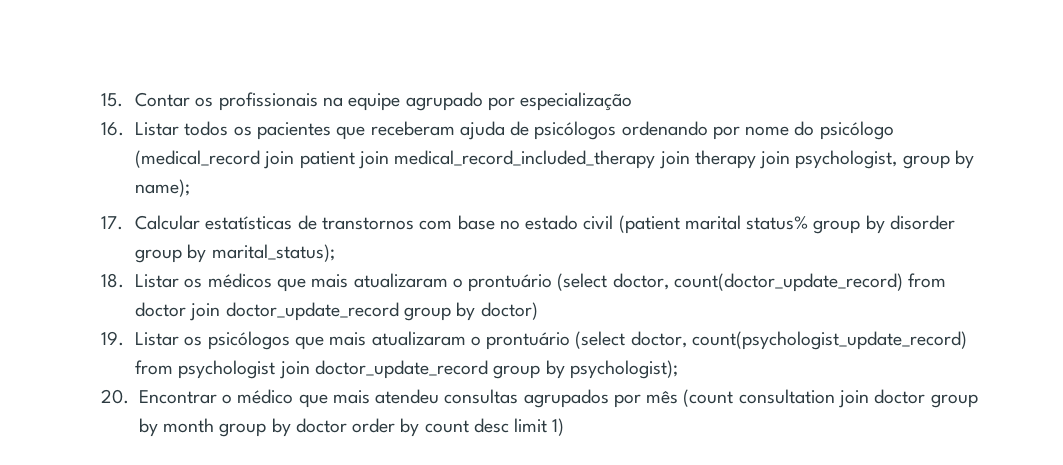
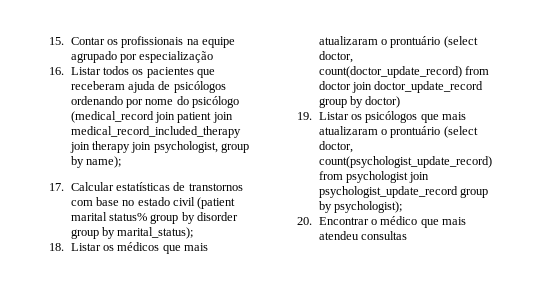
- 19. Listar os psicólogos que mais atualizaram o prontuário (select doctor, count(psychologist_update_record) from psychologist join doctor_update_record group by psychologist);
+ 19. Listar os psicólogos que mais atualizaram o prontuário (select doctor, count(psychologist_update_record) from psychologist join psychologist_update_record group by psychologist);
- 20. Encontrar o médico que mais atendeu consultas agrupados por mês (count consultation join doctor group by month group by doctor order by count desc limit 1)
+ 20. Encontrar o médico que mais atendeu consultas

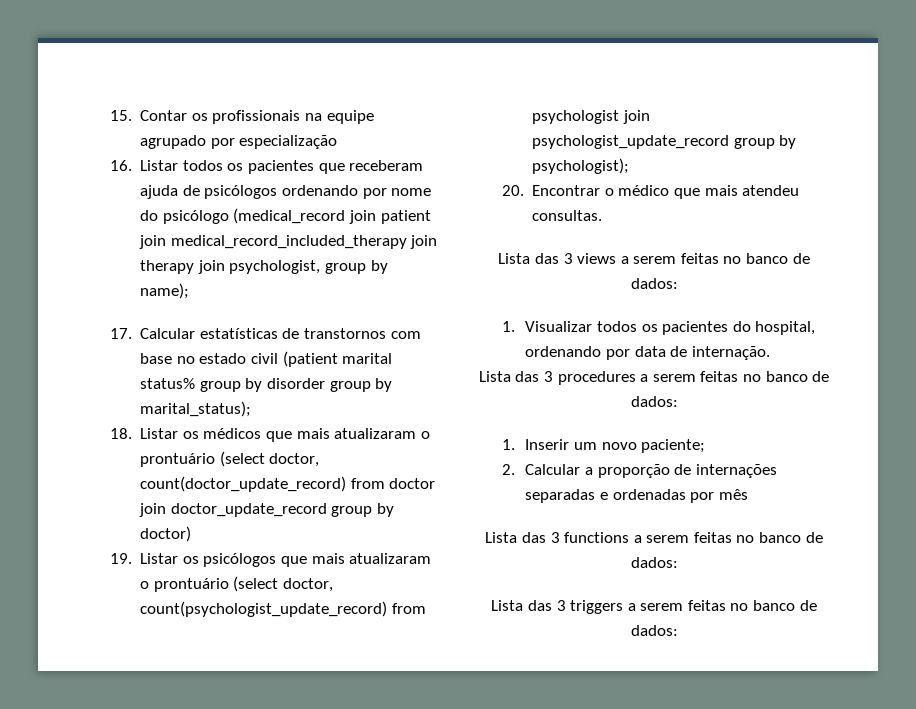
- 20. Encontrar o médico que mais atendeu consultas
+ 20. Encontrar o médico que mais atendeu consultas.
+ Lista das 3 views a serem feitas no banco de dados:
+ 1. Visualizar todos os pacientes do hospital, ordenando por data de internação.
+ Lista das 3 procedures a serem feitas no banco de dados:
+ 1. Inserir um novo paciente;
+ 2. Calcular a proporção de internações separadas e ordenadas por mês
+ Lista das 3 functions a serem feitas no banco de dados:
+ Lista das 3 triggers a serem feitas no banco de dados:

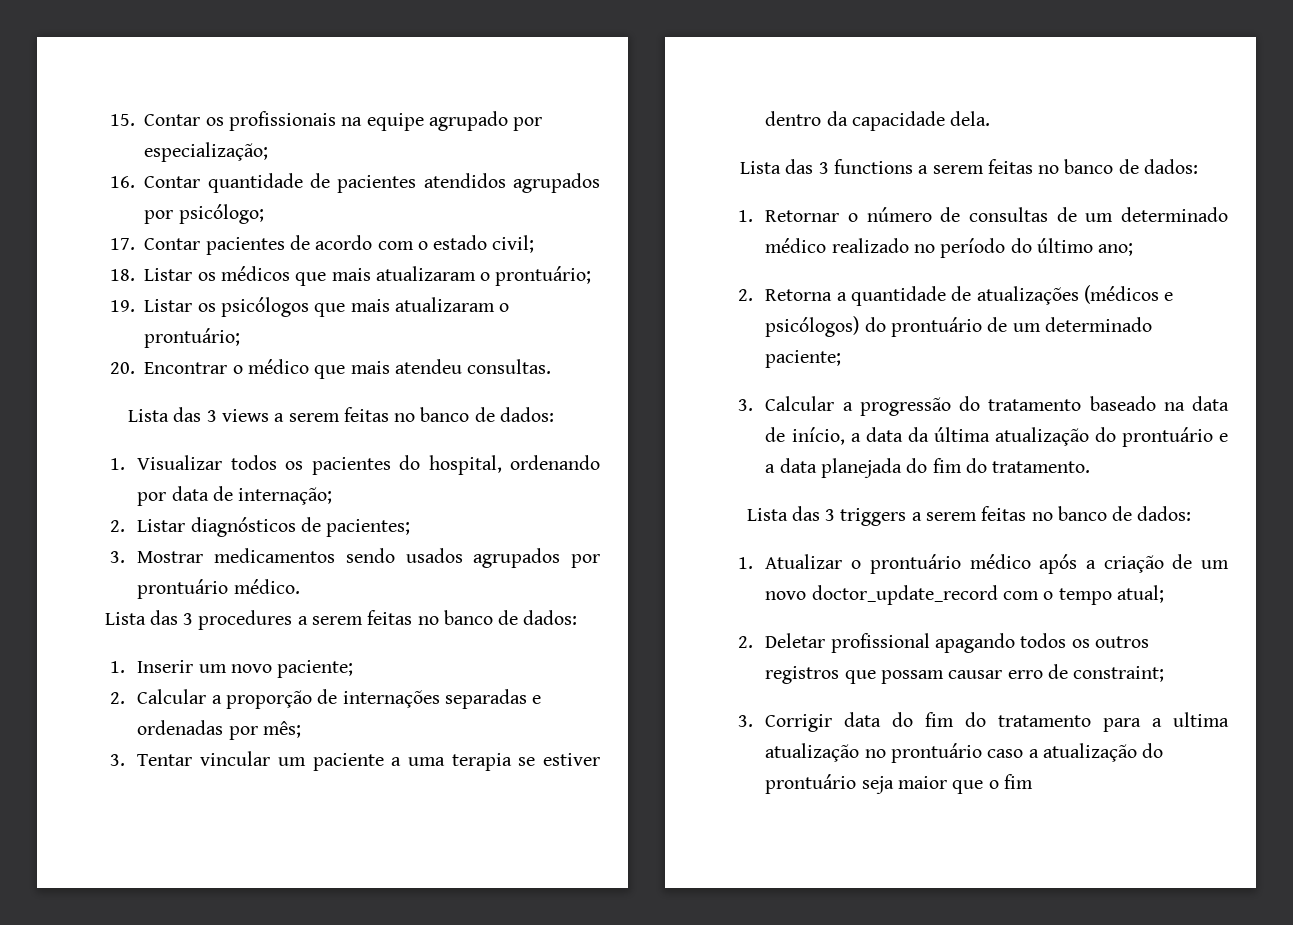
- 15. Contar os profissionais na equipe agrupado por especialização
+ 15. Contar os profissionais na equipe agrupado por especialização;
- 16. Listar todos os pacientes que receberam ajuda de psicólogos ordenando por nome do psicólogo (medical_record join patient join medical_record_included_therapy join therapy join psychologist, group by name);
- 17. Calcular estatísticas de transtornos com base no estado civil (patient marital status% group by disorder group by marital_status);
+ 16. Contar quantidade de pacientes atendidos agrupados por psicólogo;
+ 17. Contar pacientes de acordo com o estado civil;
- 18. Listar os médicos que mais atualizaram o prontuário (select doctor, count(doctor_update_record) from doctor join doctor_update_record group by doctor)
+ 18. Listar os médicos que mais atualizaram o prontuário;
- 19. Listar os psicólogos que mais atualizaram o prontuário (select doctor, count(psychologist_update_record) from psychologist join psychologist_update_record group by psychologist);
+ 19. Listar os psicólogos que mais atualizaram o prontuário;
- 1. Visualizar todos os pacientes do hospital, ordenando por data de internação.
+ 1. Visualizar todos os pacientes do hospital, ordenando por data de internação;
+ 2. Listar diagnósticos de pacientes;
+ 3. Mostrar medicamentos sendo usados agrupados por prontuário médico.
- 2. Calcular a proporção de internações separadas e ordenadas por mês
+ 2. Calcular a proporção de internações separadas e ordenadas por mês;
+ 3. Tentar vincular um paciente a uma terapia se estiver dentro da capacidade dela.
+ 1. Retornar o número de consultas de um determinado médico realizado no período do último ano;
+ 2. Retorna a quantidade de atualizações (médicos e psicólogos) do prontuário de um determinado paciente;
+ 3. Calcular a progressão do tratamento baseado na data de início, a data da última atualização do prontuário e a data planejada do fim do tratamento.
+ 1. Atualizar o prontuário médico após a criação de um novo doctor_update_record com o tempo atual;
+ 2. Deletar profissional apagando todos os outros registros que possam causar erro de constraint;
+ 3. Corrigir data do fim do tratamento para a ultima atualização no prontuário caso a atualização do prontuário seja maior que o fim

